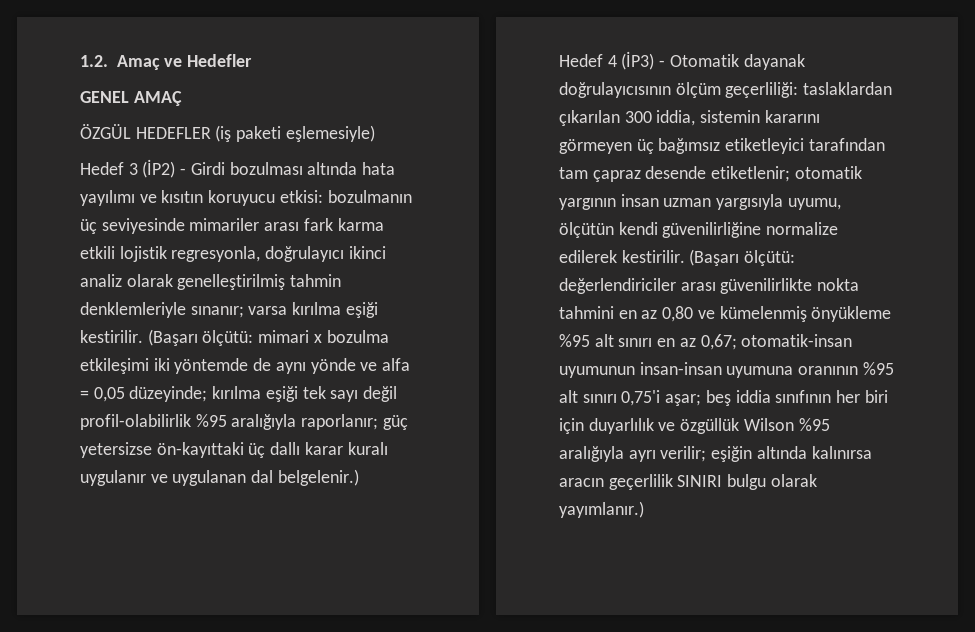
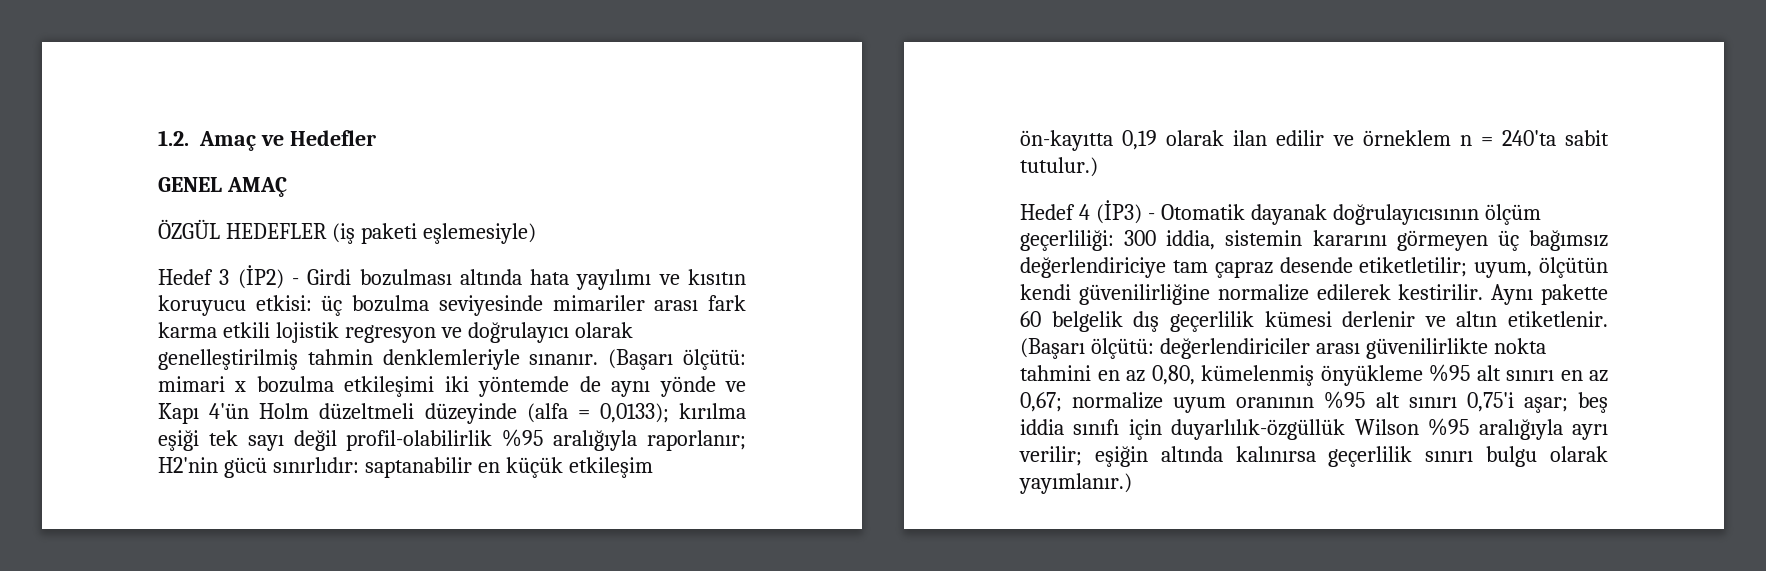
- Hedef 3 (İP2) - Girdi bozulması altında hata yayılımı ve kısıtın koruyucu etkisi: bozulmanın üç seviyesinde mimariler arası fark karma etkili lojistik regresyonla, doğrulayıcı ikinci analiz olarak genelleştirilmiş tahmin denklemleriyle sınanır; varsa kırılma eşiği kestirilir.
+ Hedef 3 (İP2) - Girdi bozulması altında hata yayılımı ve kısıtın koruyucu etkisi: üç bozulma seviyesinde mimariler arası fark karma etkili lojistik regresyon ve doğrulayıcı olarak genelleştirilmiş tahmin denklemleriyle sınanır.
- (Başarı ölçütü: mimari x bozulma etkileşimi iki yöntemde de aynı yönde ve alfa = 0,05 düzeyinde; kırılma eşiği tek sayı değil profil-olabilirlik %95 aralığıyla raporlanır; güç yetersizse ön-kayıttaki üç dallı karar kuralı uygulanır ve uygulanan dal belgelenir.)
+ (Başarı ölçütü: mimari x bozulma etkileşimi iki yöntemde de aynı yönde ve Kapı 4'ün Holm düzeltmeli düzeyinde (alfa = 0,0133); kırılma eşiği tek sayı değil profil-olabilirlik %95 aralığıyla raporlanır; H2'nin gücü sınırlıdır: saptanabilir en küçük etkileşim ön-kayıtta 0,19 olarak ilan edilir ve örneklem n = 240'ta sabit tutulur.)
- Hedef 4 (İP3) - Otomatik dayanak doğrulayıcısının ölçüm geçerliliği: taslaklardan çıkarılan 300 iddia, sistemin kararını görmeyen üç bağımsız etiketleyici tarafından tam çapraz desende etiketlenir; otomatik yargının insan uzman yargısıyla uyumu, ölçütün kendi güvenilirliğine normalize edilerek kestirilir.
+ Hedef 4 (İP3) - Otomatik dayanak doğrulayıcısının ölçüm geçerliliği: 300 iddia, sistemin kararını görmeyen üç bağımsız değerlendiriciye tam çapraz desende etiketletilir; uyum, ölçütün kendi güvenilirliğine normalize edilerek kestirilir.
+ Aynı pakette 60 belgelik dış geçerlilik kümesi derlenir ve altın etiketlenir.
- (Başarı ölçütü: değerlendiriciler arası güvenilirlikte nokta tahmini en az 0,80 ve kümelenmiş önyükleme %95 alt sınırı en az 0,67; otomatik-insan uyumunun insan-insan uyumuna oranının %95 alt sınırı 0,75'i aşar; beş iddia sınıfının her biri için duyarlılık ve özgüllük Wilson %95 aralığıyla ayrı verilir; eşiğin altında kalınırsa aracın geçerlilik SINIRI bulgu olarak yayımlanır.)
+ (Başarı ölçütü: değerlendiriciler arası güvenilirlikte nokta tahmini en az 0,80, kümelenmiş önyükleme %95 alt sınırı en az 0,67; normalize uyum oranının %95 alt sınırı 0,75'i aşar; beş iddia sınıfı için duyarlılık-özgüllük Wilson %95 aralığıyla ayrı verilir; eşiğin altında kalınırsa geçerlilik sınırı bulgu olarak yayımlanır.)

